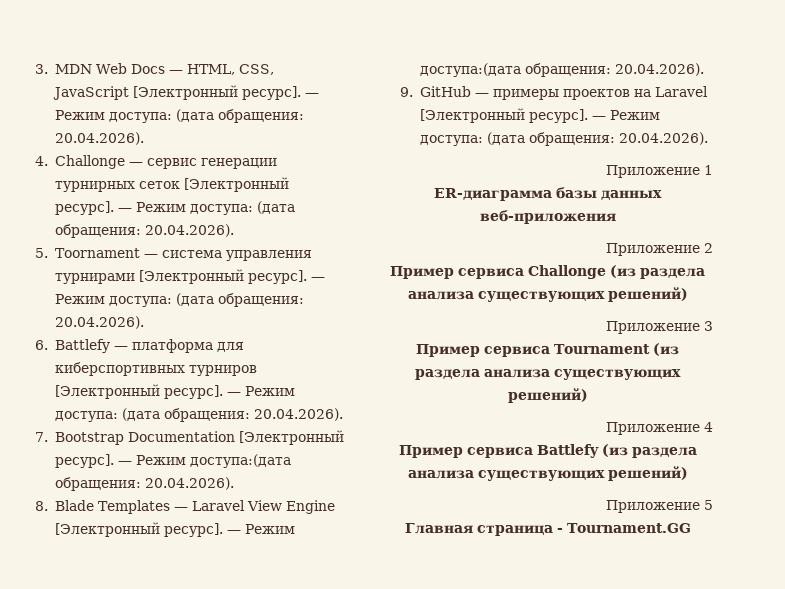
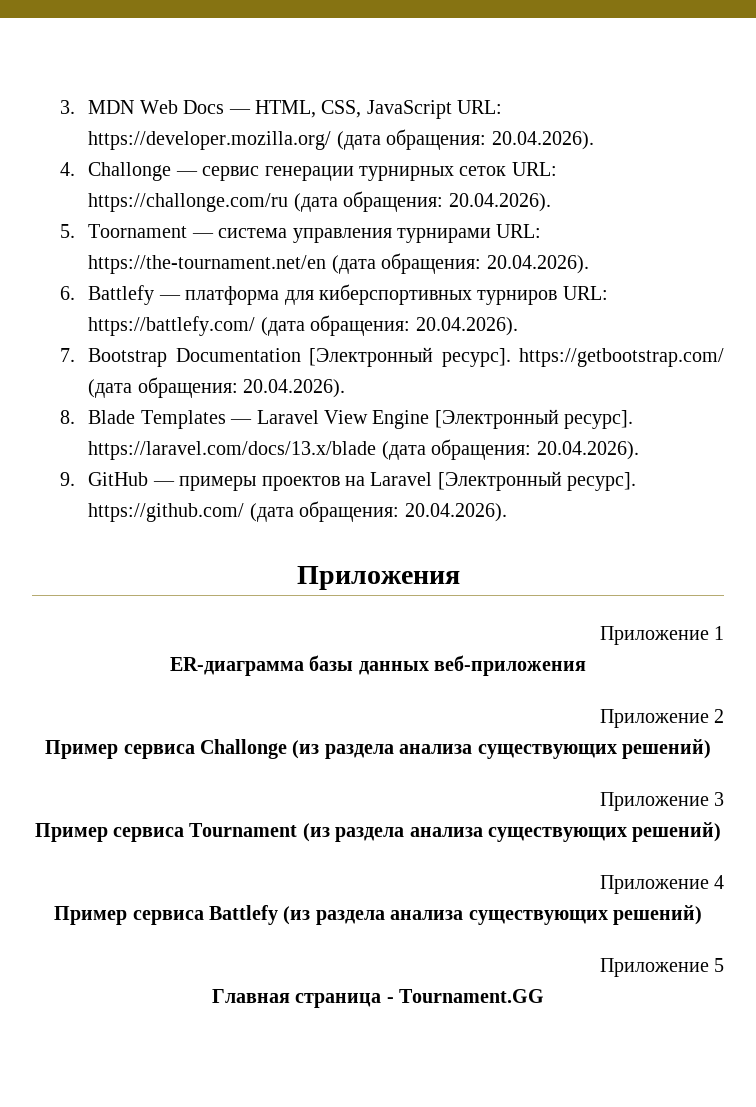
- 3. MDN Web Docs — HTML, CSS, JavaScript [Электронный ресурс]. — Режим доступа: (дата обращения: 20.04.2026).
+ 3. MDN Web Docs — HTML, CSS, JavaScript URL: https://developer.mozilla.org/ (дата обращения: 20.04.2026).
- 4. Challonge — сервис генерации турнирных сеток [Электронный ресурс]. — Режим доступа: (дата обращения: 20.04.2026).
+ 4. Challonge — сервис генерации турнирных сеток URL: https://challonge.com/ru (дата обращения: 20.04.2026).
- 5. Toornament — система управления турнирами [Электронный ресурс]. — Режим доступа: (дата обращения: 20.04.2026).
+ 5. Toornament — система управления турнирами URL: https://the-tournament.net/en (дата обращения: 20.04.2026).
- 6. Battlefy — платформа для киберспортивных турниров [Электронный ресурс]. — Режим доступа: (дата обращения: 20.04.2026).
+ 6. Battlefy — платформа для киберспортивных турниров URL: https://battlefy.com/ (дата обращения: 20.04.2026).
- 7. Bootstrap Documentation [Электронный ресурс]. — Режим доступа:(дата обращения: 20.04.2026).
+ 7. Bootstrap Documentation [Электронный ресурс]. https://getbootstrap.com/ (дата обращения: 20.04.2026).
- 8. Blade Templates — Laravel View Engine [Электронный ресурс]. — Режим доступа:(дата обращения: 20.04.2026).
+ 8. Blade Templates — Laravel View Engine [Электронный ресурс]. https://laravel.com/docs/13.x/blade (дата обращения: 20.04.2026).
- 9. GitHub — примеры проектов на Laravel [Электронный ресурс]. — Режим доступа: (дата обращения: 20.04.2026).
+ 9. GitHub — примеры проектов на Laravel [Электронный ресурс]. https://github.com/ (дата обращения: 20.04.2026).
+ Приложения

